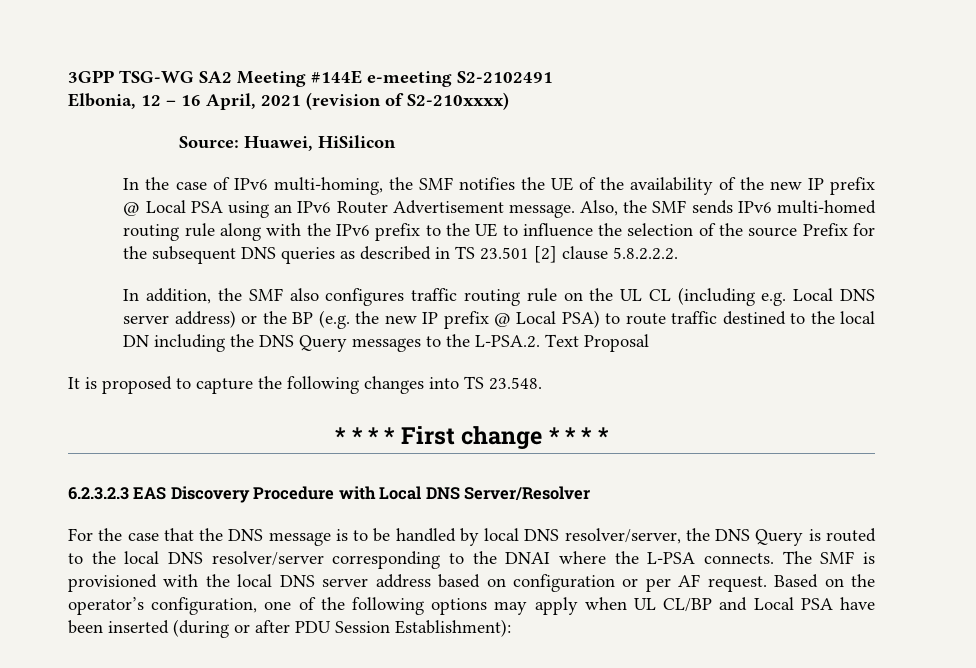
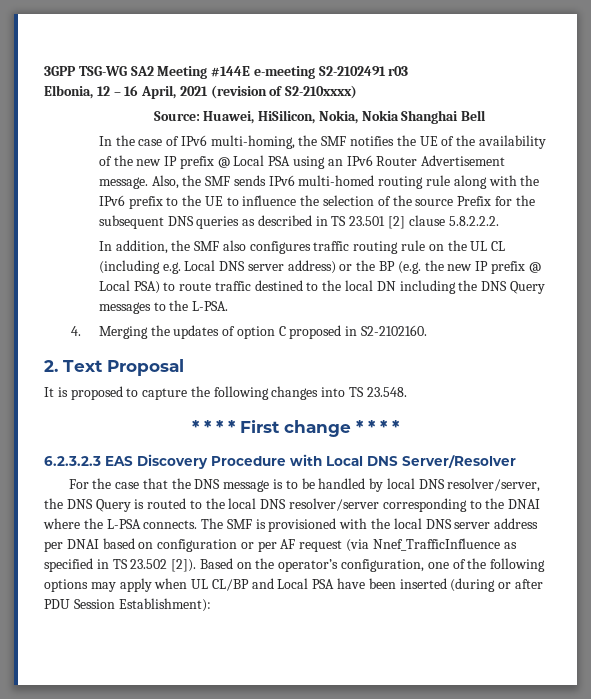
- 3GPP TSG-WG SA2 Meeting #144E e-meeting S2-2102491
+ 3GPP TSG-WG SA2 Meeting #144E e-meeting S2-2102491 r03
- Source: Huawei, HiSilicon
+ Source: Huawei, HiSilicon, Nokia, Nokia Shanghai Bell
- In addition, the SMF also configures traffic routing rule on the UL CL (including e.g. Local DNS server address) or the BP (e.g. the new IP prefix @ Local PSA) to route traffic destined to the local DN including the DNS Query messages to the L-PSA.2. Text Proposal
+ In addition, the SMF also configures traffic routing rule on the UL CL (including e.g. Local DNS server address) or the BP (e.g. the new IP prefix @ Local PSA) to route traffic destined to the local DN including the DNS Query messages to the L-PSA.
+ 4. Merging the updates of option C proposed in S2-2102160.
+ 2. Text Proposal
- The SMF is provisioned with the local DNS server address based on configuration or per AF request.
+ The SMF is provisioned with the local DNS server address per DNAI based on configuration or per AF request (via Nnef_TrafficInfluence as specified in TS 23.502 [2]).

